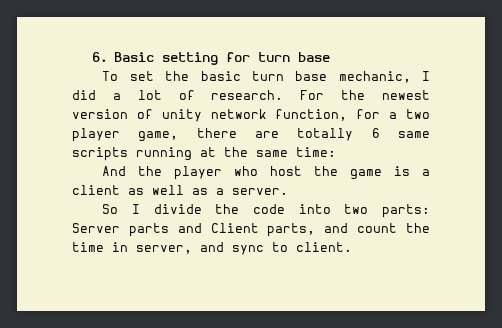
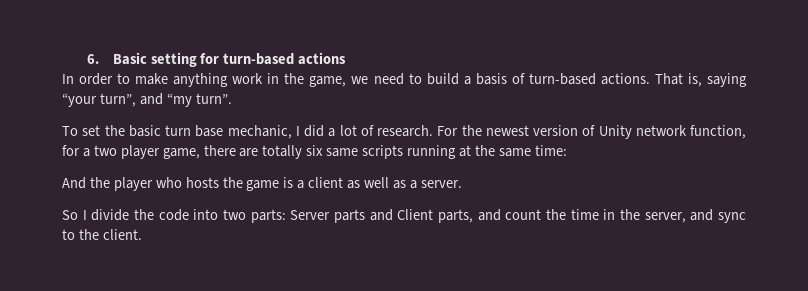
- 6. Basic setting for turn base
+ 6. Basic setting for turn-based actions
+ In order to make anything work in the game, we need to build a basis of turn-based actions. That is, saying “your turn”, and “my turn”.
- For the newest version of unity network function, for a two player game, there are totally 6 same scripts running at the same time:
+ For the newest version of Unity network function, for a two player game, there are totally six same scripts running at the same time:
- And the player who host the game is a client as well as a server.
+ And the player who hosts the game is a client as well as a server.
- So I divide the code into two parts: Server parts and Client parts, and count the time in server, and sync to client.
+ So I divide the code into two parts: Server parts and Client parts, and count the time in the server, and sync to the client.

